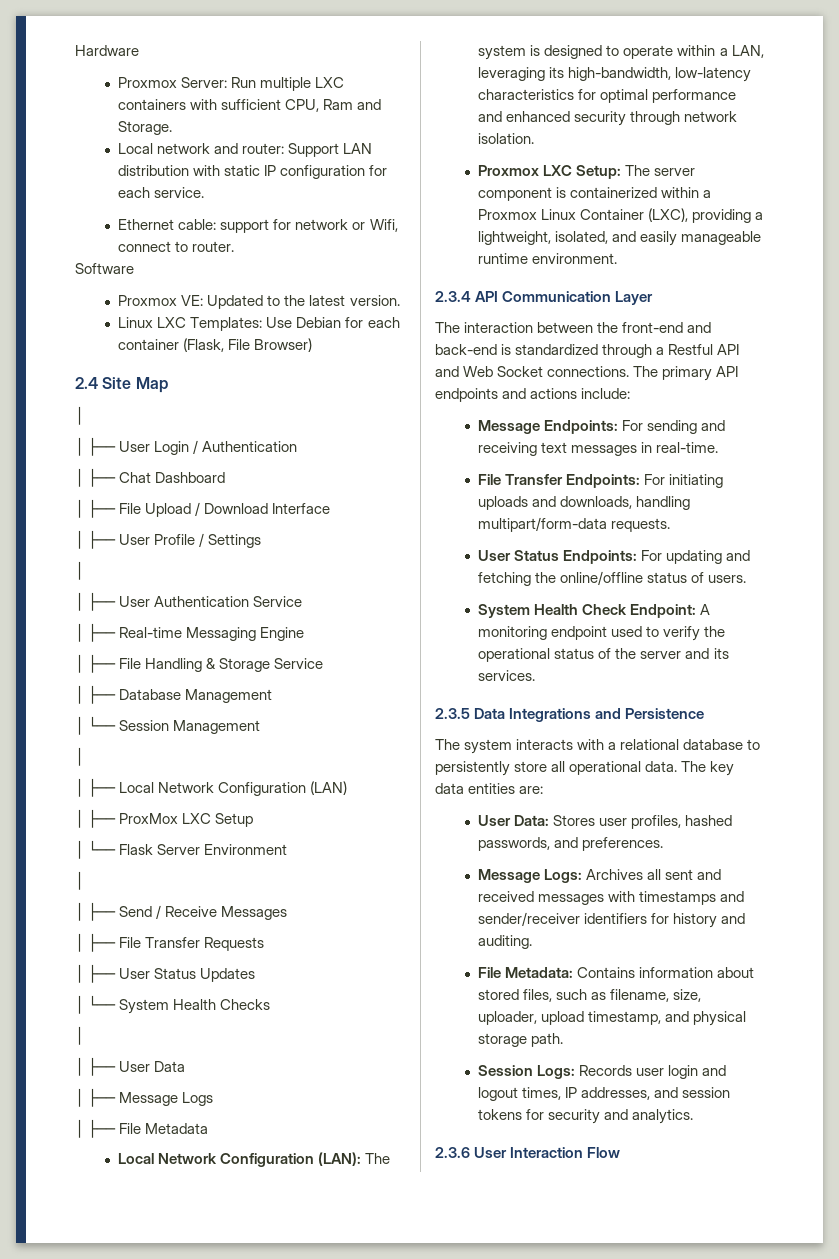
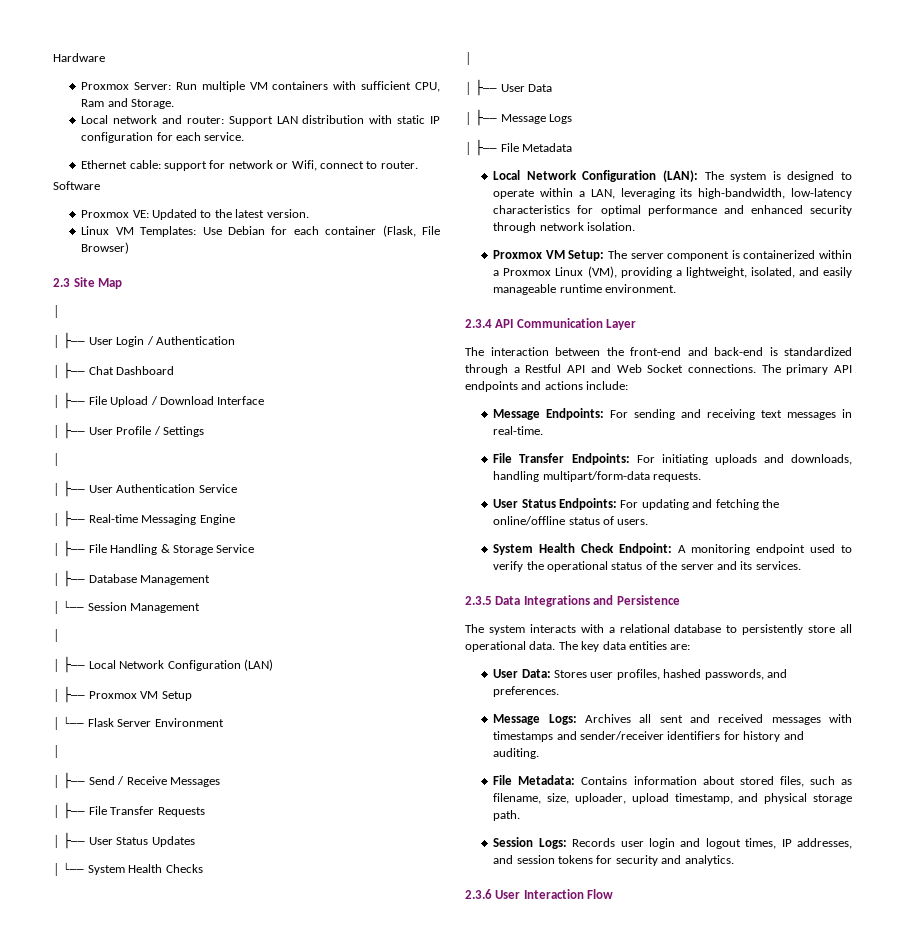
- Proxmox Server: Run multiple LXC containers with sufficient CPU, Ram and Storage.
+ Proxmox Server: Run multiple VM containers with sufficient CPU, Ram and Storage.
- Linux LXC Templates: Use Debian for each container (Flask, File Browser)
+ Linux VM Templates: Use Debian for each container (Flask, File Browser)
- 2.4 Site Map
+ 2.3 Site Map
- │ ├── ProxMox LXC Setup
+ │ ├── Proxmox VM Setup
- Proxmox LXC Setup: The server component is containerized within a Proxmox Linux Container (LXC), providing a lightweight, isolated, and easily manageable runtime environment.
+ Proxmox VM Setup: The server component is containerized within a Proxmox Linux (VM), providing a lightweight, isolated, and easily manageable runtime environment.

